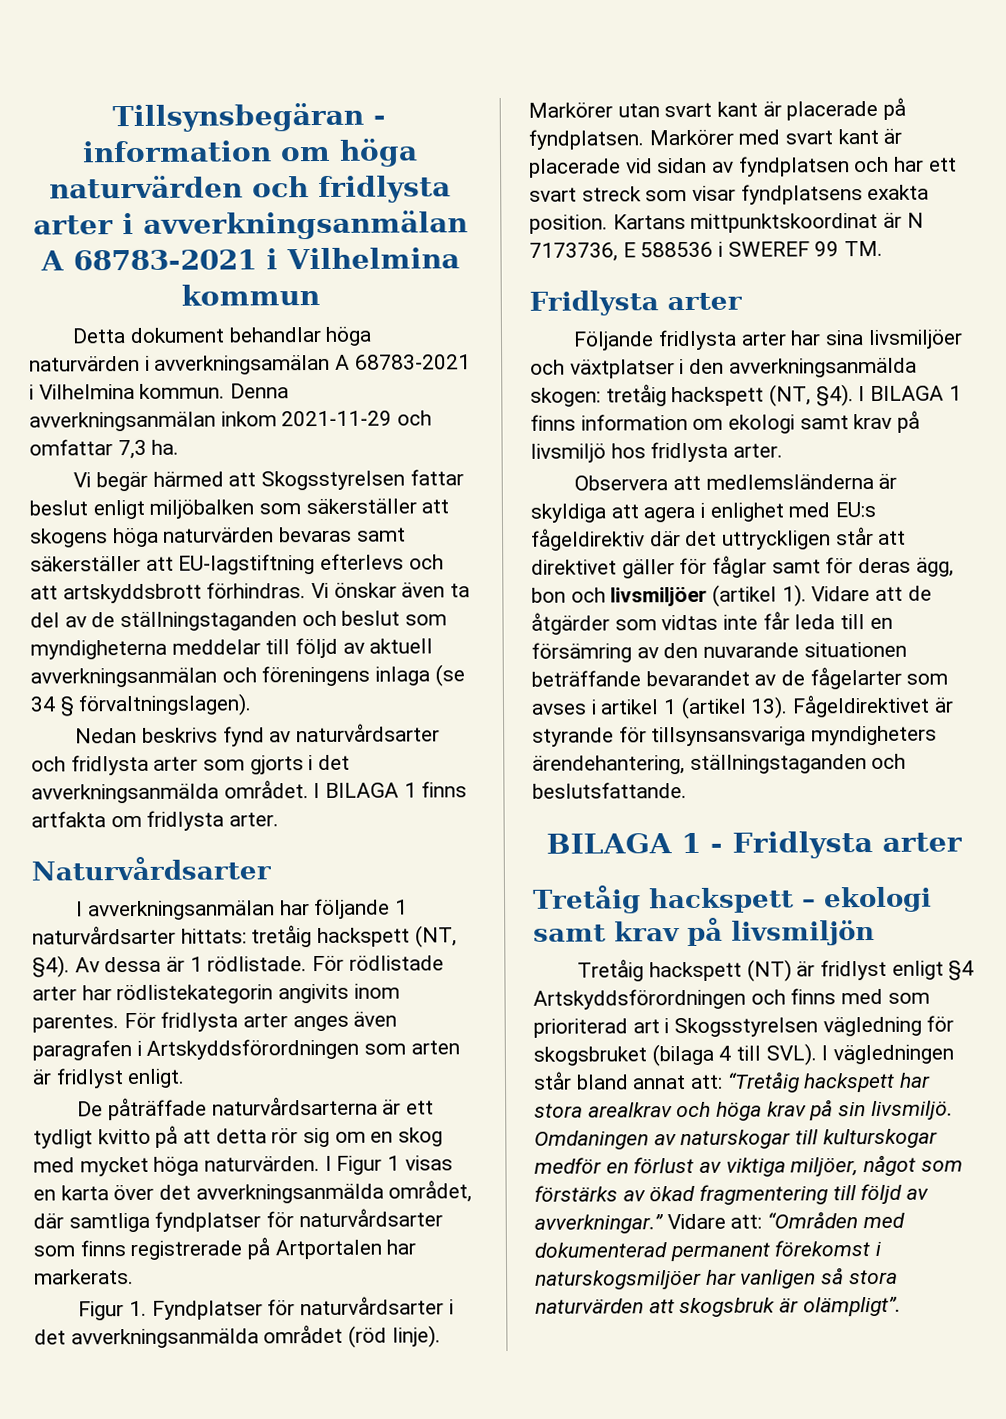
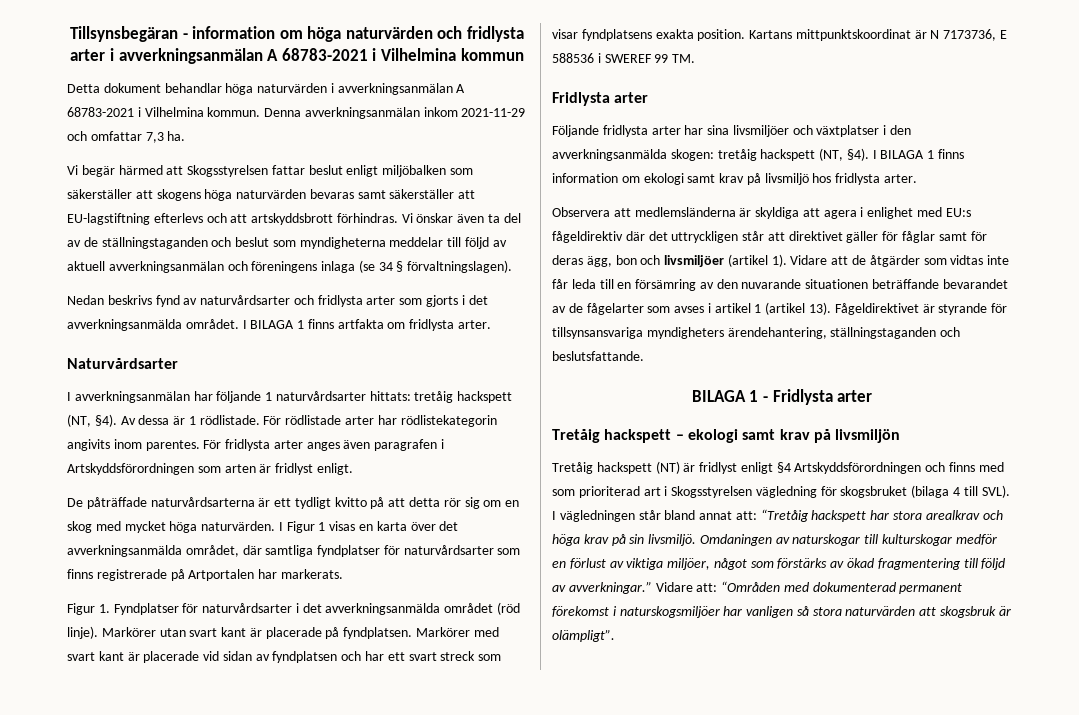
- Detta dokument behandlar höga naturvärden i avverkningsamälan A 68783-2021 i Vilhelmina kommun.
+ Detta dokument behandlar höga naturvärden i avverkningsanmälan A 68783-2021 i Vilhelmina kommun.

